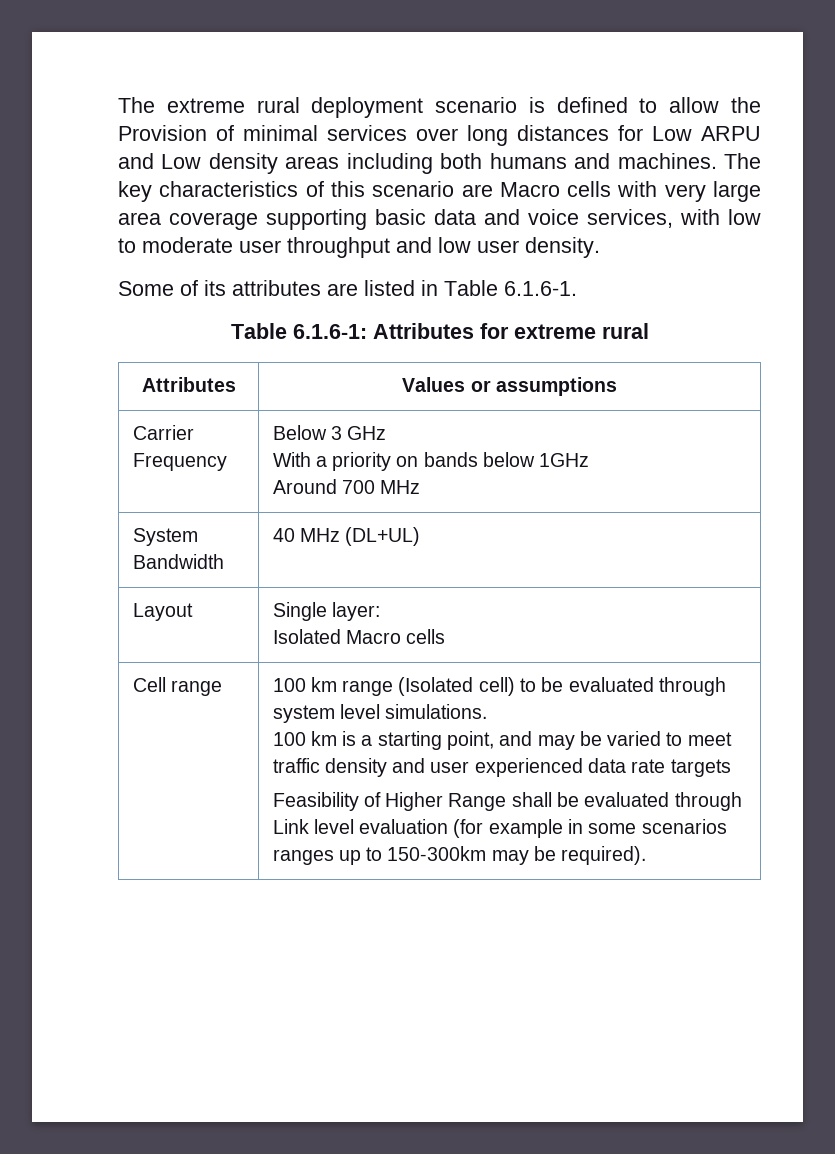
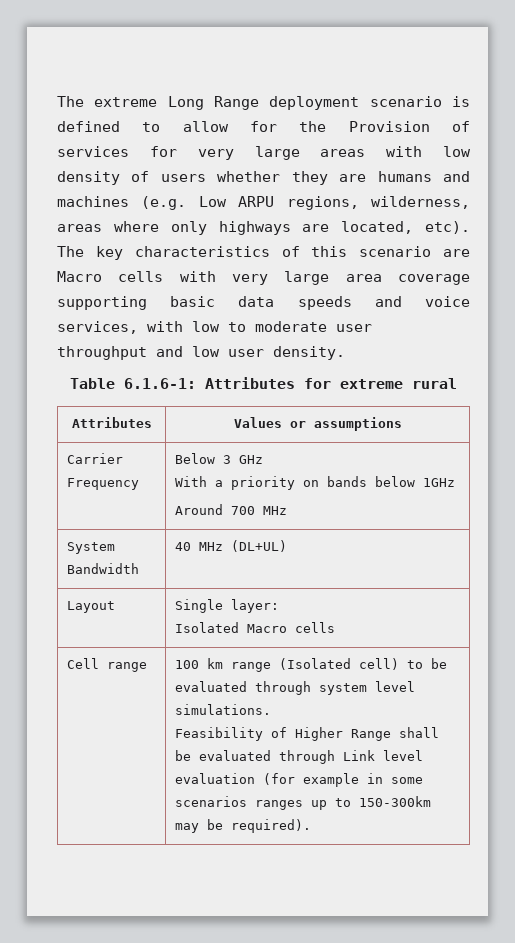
- The extreme rural deployment scenario is defined to allow the Provision of minimal services over long distances for Low ARPU and Low density areas including both humans and machines.
+ The extreme Long Range deployment scenario is defined to allow for the Provision of services for very large areas with low density of users whether they are humans and machines (e.g. Low ARPU regions, wilderness, areas where only highways are located, etc).
- The key characteristics of this scenario are Macro cells with very large area coverage supporting basic data and voice services, with low to moderate user throughput and low user density.
+ The key characteristics of this scenario are Macro cells with very large area coverage supporting basic data speeds and voice services, with low to moderate user throughput and low user density.
- Some of its attributes are listed in Table 6.1.6-1.
- 100 km is a starting point, and may be varied to meet traffic density and user experienced data rate targets

